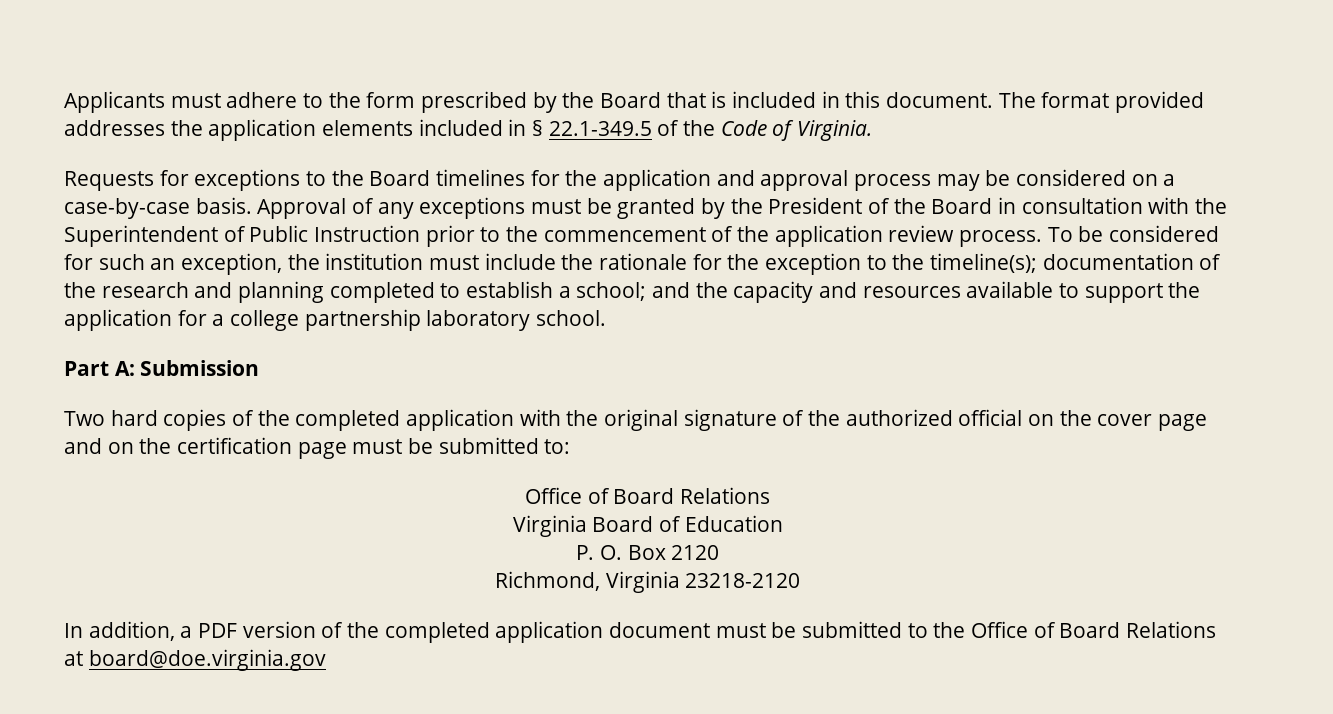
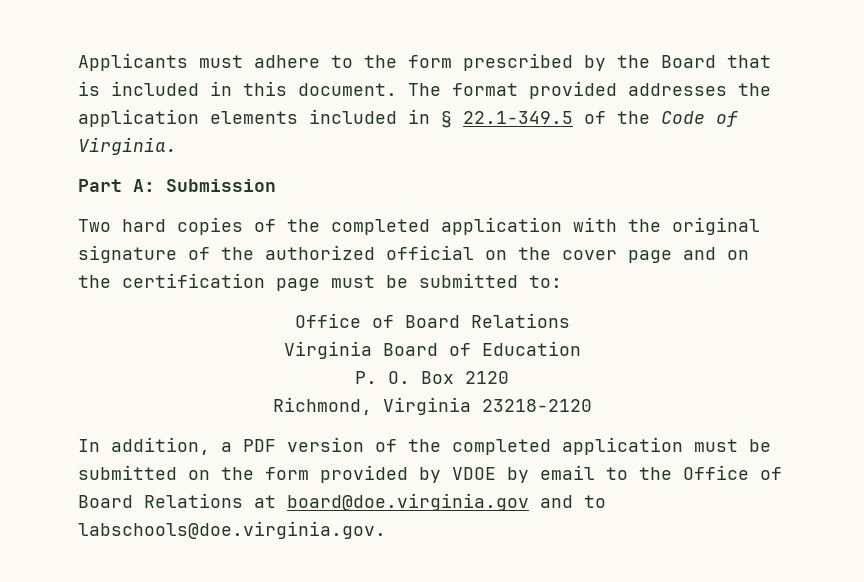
- Requests for exceptions to the Board timelines for the application and approval process may be considered on a case-by-case basis. Approval of any exceptions must be granted by the President of the Board in consultation with the Superintendent of Public Instruction prior to the commencement of the application review process. To be considered for such an exception, the institution must include the rationale for the exception to the timeline(s); documentation of the research and planning completed to establish a school; and the capacity and resources available to support the application for a college partnership laboratory school.
- In addition, a PDF version of the completed application document must be submitted to the Office of Board Relations at board@doe.virginia.gov
+ In addition, a PDF version of the completed application must be submitted on the form provided by VDOE by email to the Office of Board Relations at board@doe.virginia.gov and to labschools@doe.virginia.gov.

